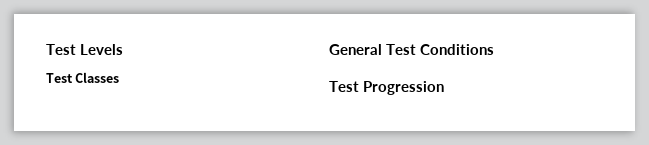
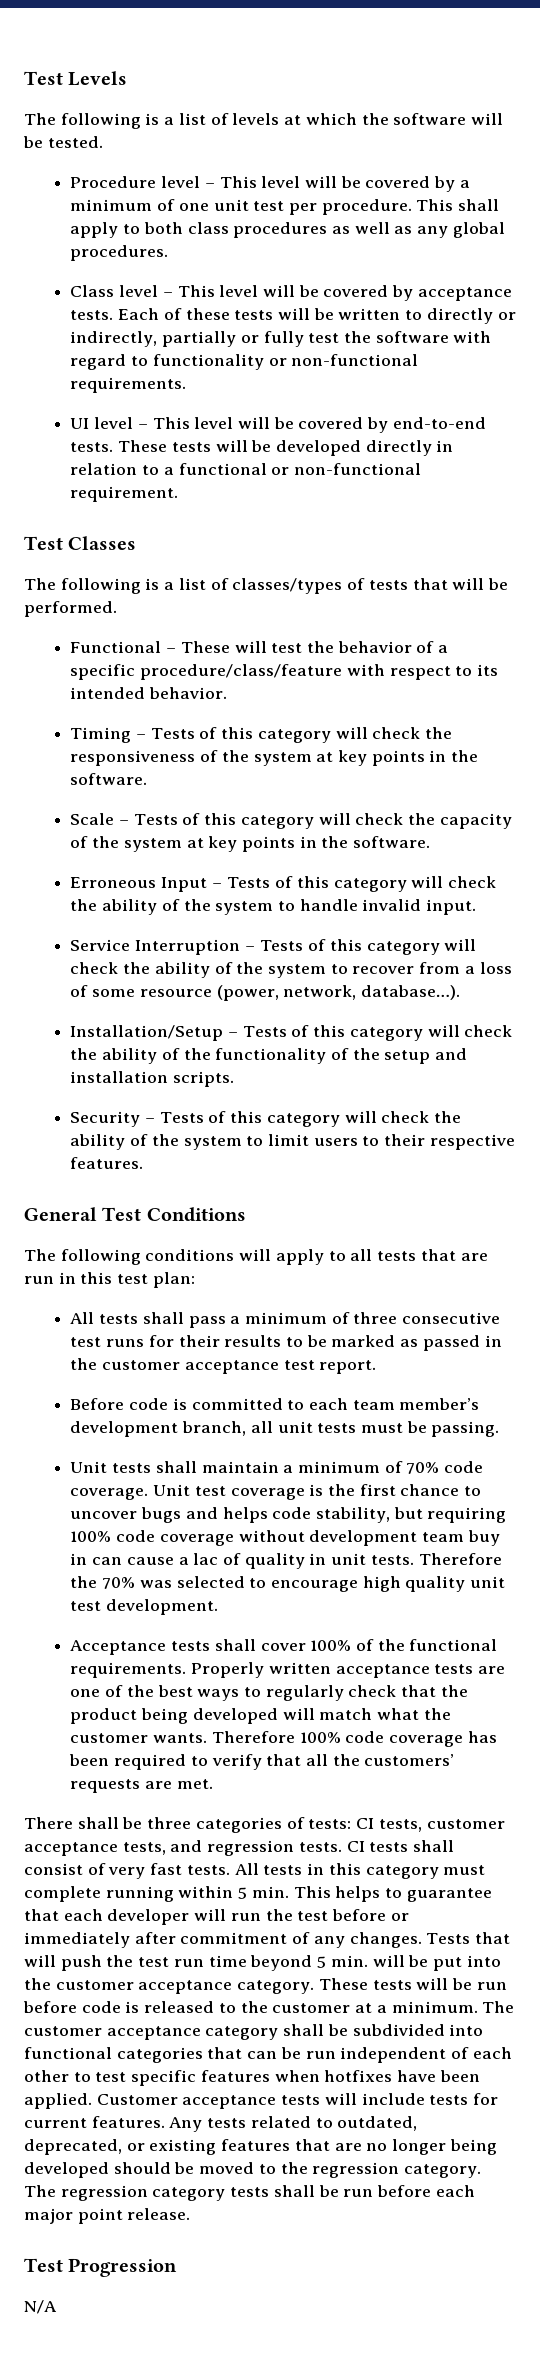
+ The following is a list of levels at which the software will be tested.
+ Procedure level – This level will be covered by a minimum of one unit test per procedure. This shall apply to both class procedures as well as any global procedures.
+ Class level – This level will be covered by acceptance tests. Each of these tests will be written to directly or indirectly, partially or fully test the software with regard to functionality or non-functional requirements.
+ UI level – This level will be covered by end-to-end tests. These tests will be developed directly in relation to a functional or non-functional requirement.
  Test Classes
+ The following is a list of classes/types of tests that will be performed.
+ Functional – These will test the behavior of a specific procedure/class/feature with respect to its intended behavior.
+ Timing – Tests of this category will check the responsiveness of the system at key points in the software.
+ Scale – Tests of this category will check the capacity of the system at key points in the software.
+ Erroneous Input – Tests of this category will check the ability of the system to handle invalid input.
+ Service Interruption – Tests of this category will check the ability of the system to recover from a loss of some resource (power, network, database…).
+ Installation/Setup – Tests of this category will check the ability of the functionality of the setup and installation scripts.
+ Security – Tests of this category will check the ability of the system to limit users to their respective features.
  General Test Conditions
+ The following conditions will apply to all tests that are run in this test plan:
+ All tests shall pass a minimum of three consecutive test runs for their results to be marked as passed in the customer acceptance test report.
+ Before code is committed to each team member’s development branch, all unit tests must be passing.
+ Unit tests shall maintain a minimum of 70% code coverage. Unit test coverage is the first chance to uncover bugs and helps code stability, but requiring 100% code coverage without development team buy in can cause a lac of quality in unit tests. Therefore the 70% was selected to encourage high quality unit test development.
+ Acceptance tests shall cover 100% of the functional requirements. Properly written acceptance tests are one of the best ways to regularly check that the product being developed will match what the customer wants. Therefore 100% code coverage has been required to verify that all the customers’ requests are met.
+ There shall be three categories of tests: CI tests, customer acceptance tests, and regression tests. CI tests shall consist of very fast tests. All tests in this category must complete running within 5 min. This helps to guarantee that each developer will run the test before or immediately after commitment of any changes. Tests that will push the test run time beyond 5 min. will be put into the customer acceptance category. These tests will be run before code is released to the customer at a minimum. The customer acceptance category shall be subdivided into functional categories that can be run independent of each other to test specific features when hotfixes have been applied. Customer acceptance tests will include tests for current features. Any tests related to outdated, deprecated, or existing features that are no longer being developed should be moved to the regression category. The regression category tests shall be run before each major point release.
+ N/A

